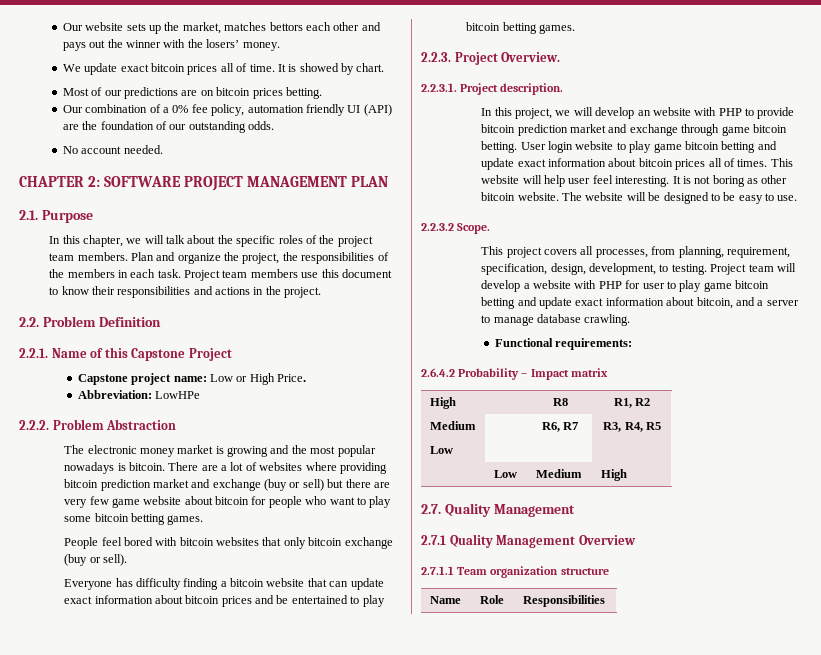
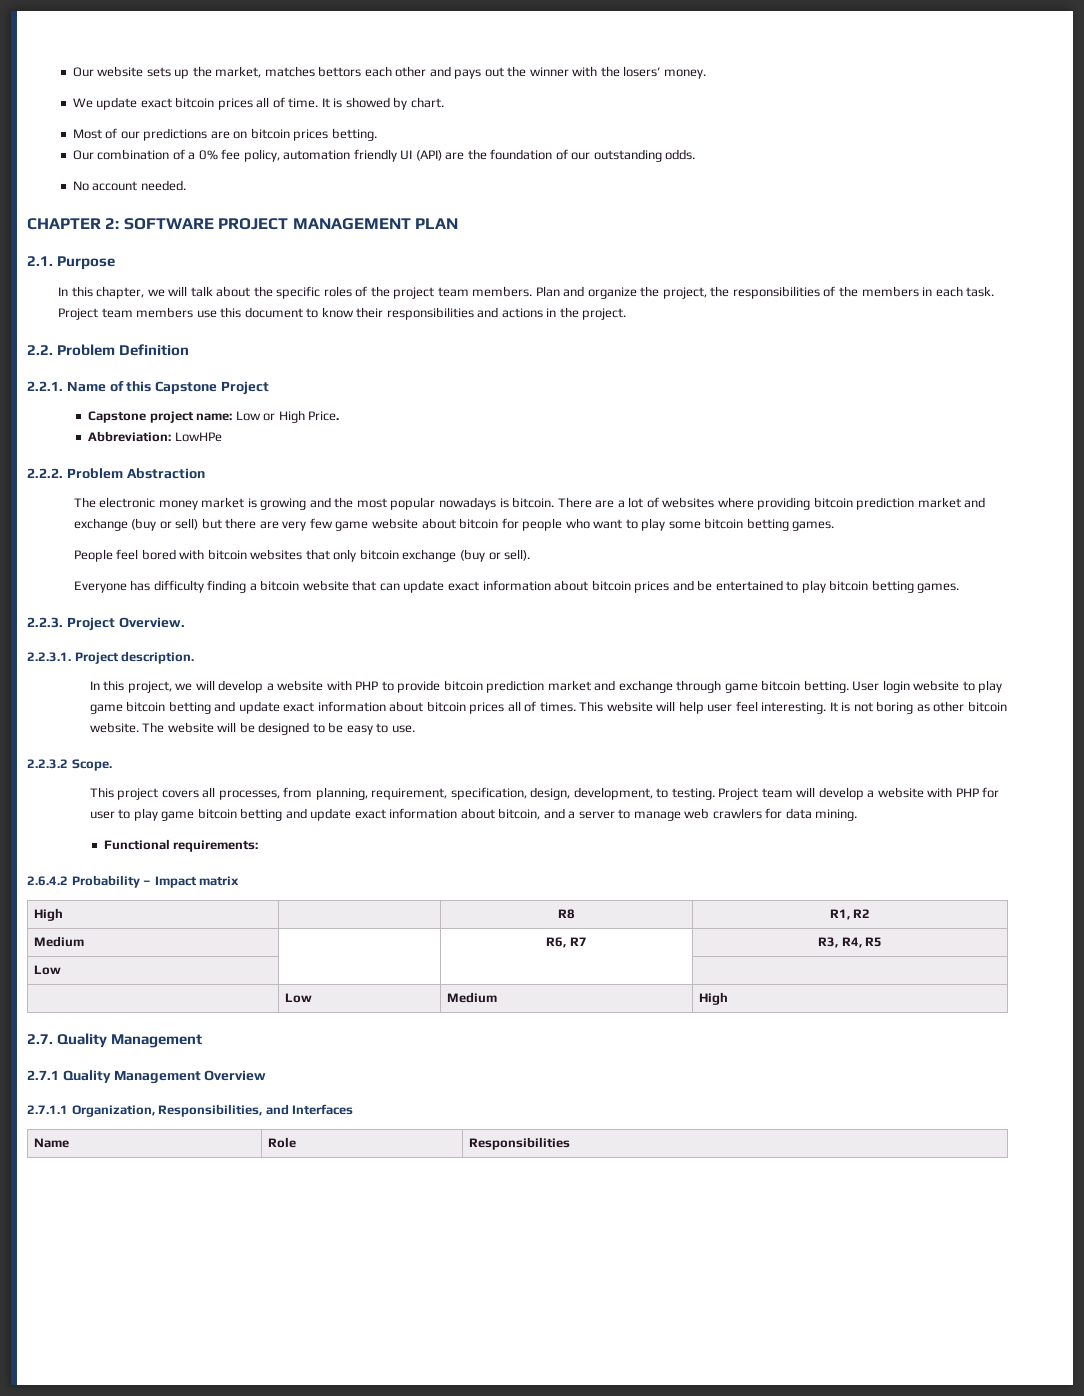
- In this project, we will develop an website with PHP to provide bitcoin prediction market and exchange through game bitcoin betting.
+ In this project, we will develop a website with PHP to provide bitcoin prediction market and exchange through game bitcoin betting.
- Project team will develop a website with PHP for user to play game bitcoin betting and update exact information about bitcoin, and a server to manage database crawling.
+ Project team will develop a website with PHP for user to play game bitcoin betting and update exact information about bitcoin, and a server to manage web crawlers for data mining.
- 2.7.1.1 Team organization structure
+ 2.7.1.1 Organization, Responsibilities, and Interfaces

